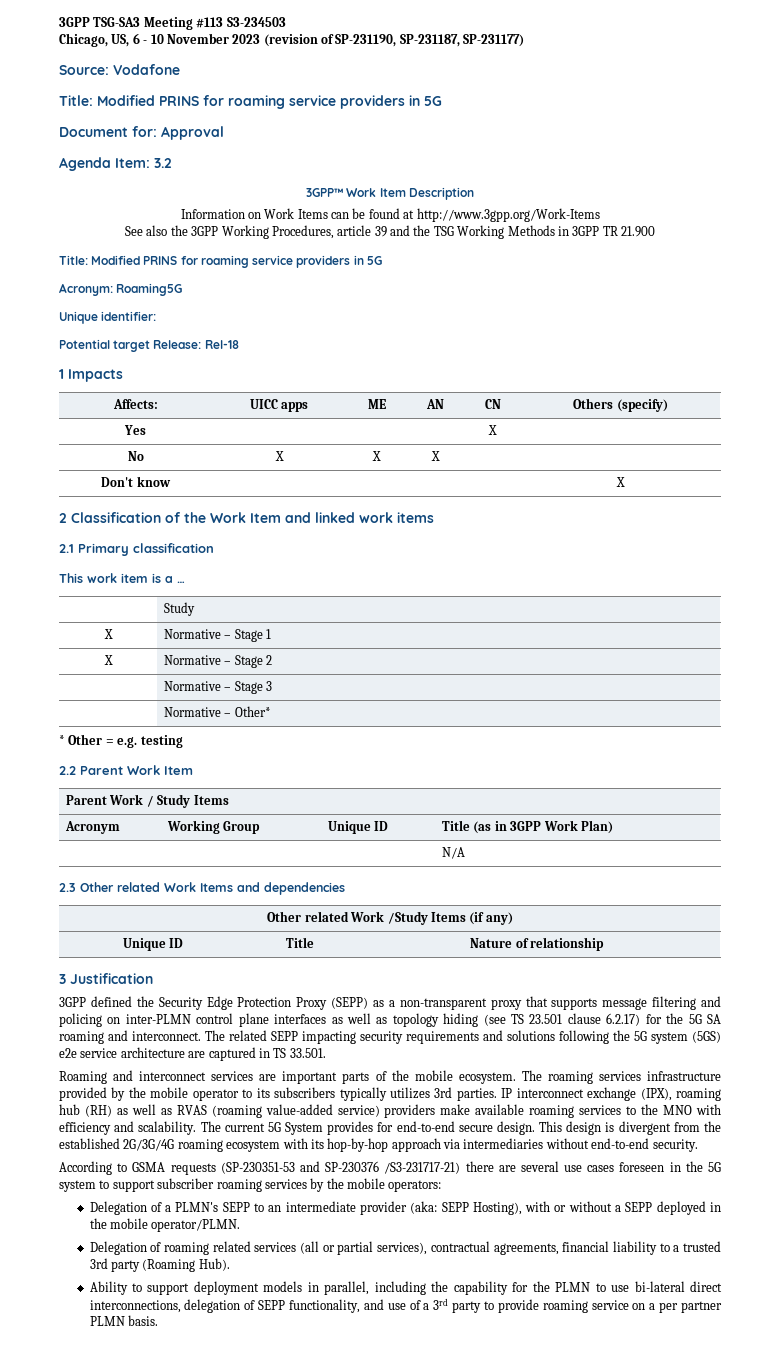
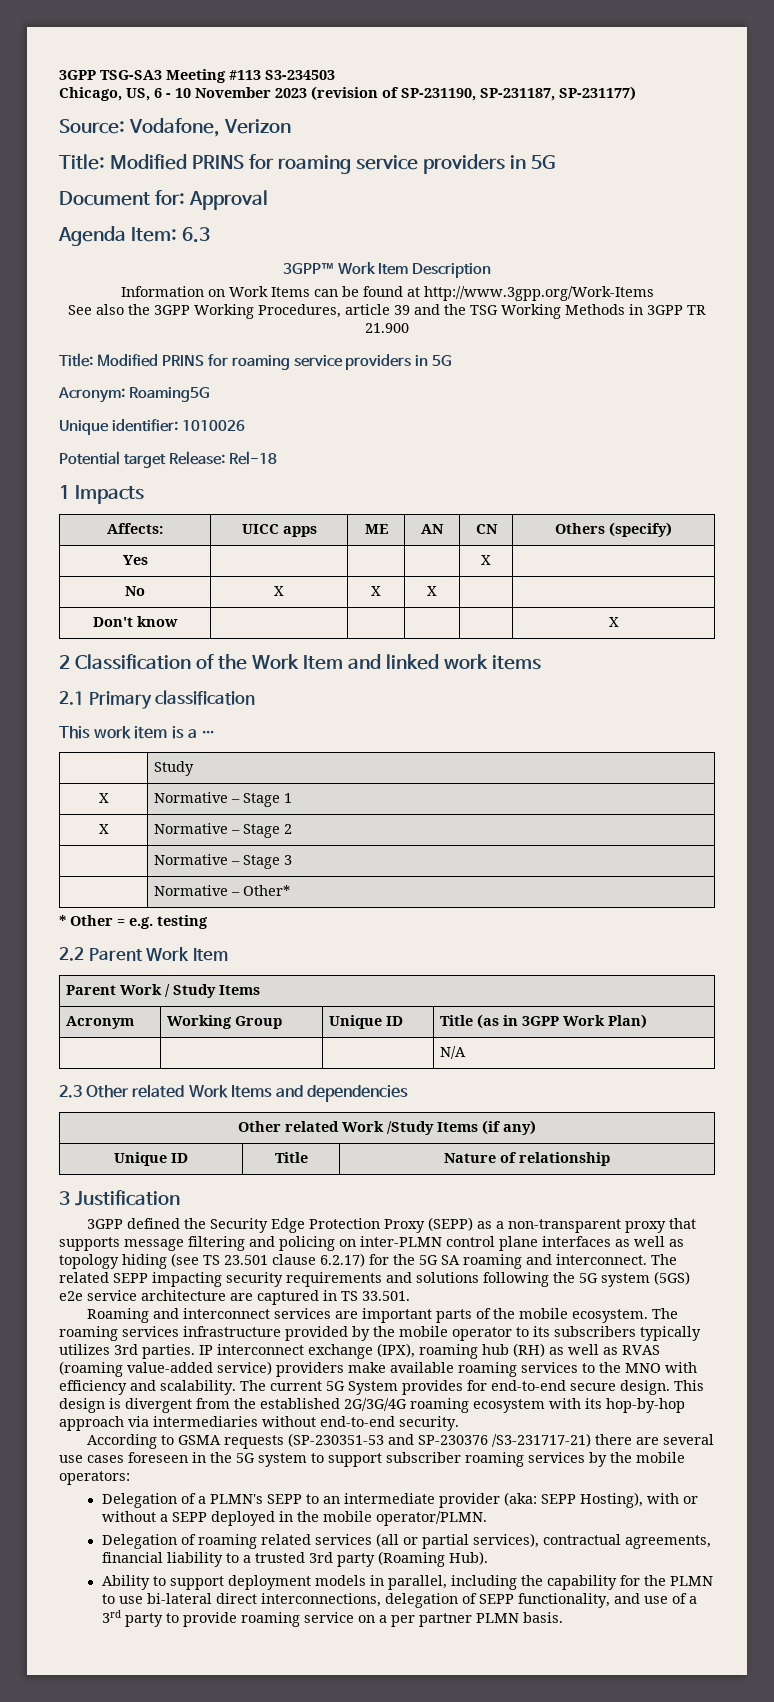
- Source: Vodafone
+ Source: Vodafone, Verizon
- Agenda Item: 3.2
+ Agenda Item: 6.3
- Unique identifier:
+ Unique identifier: 1010026

